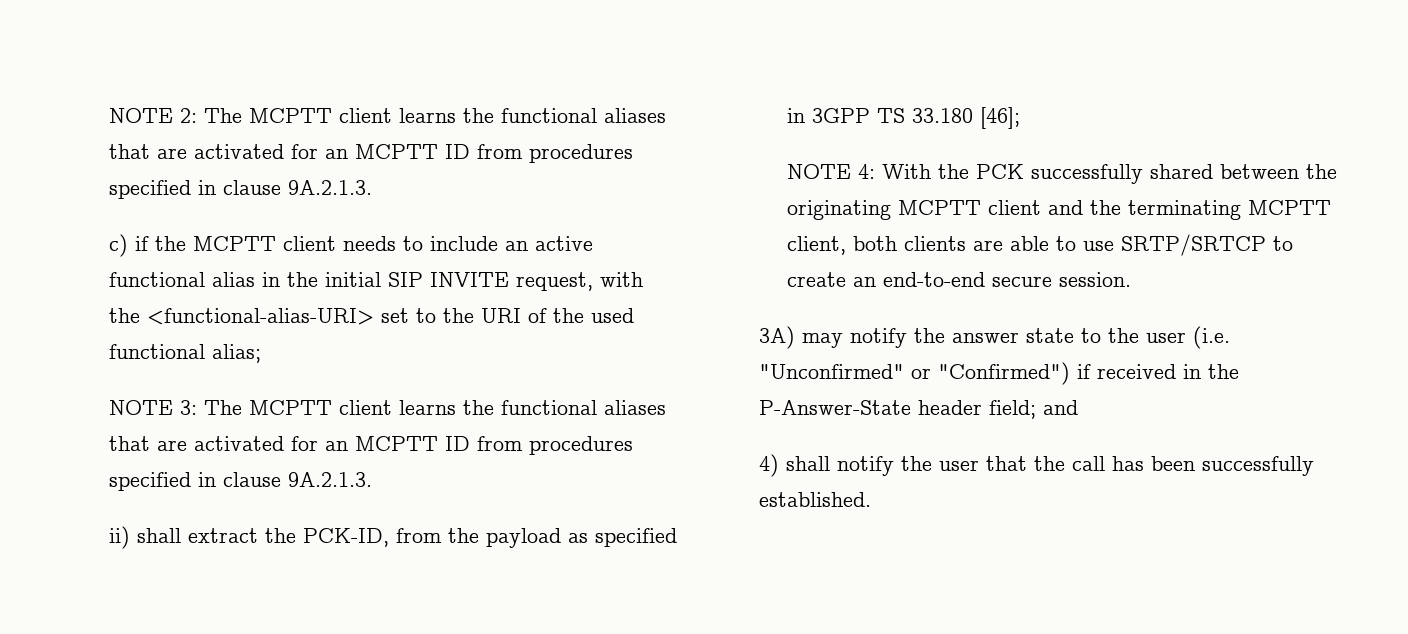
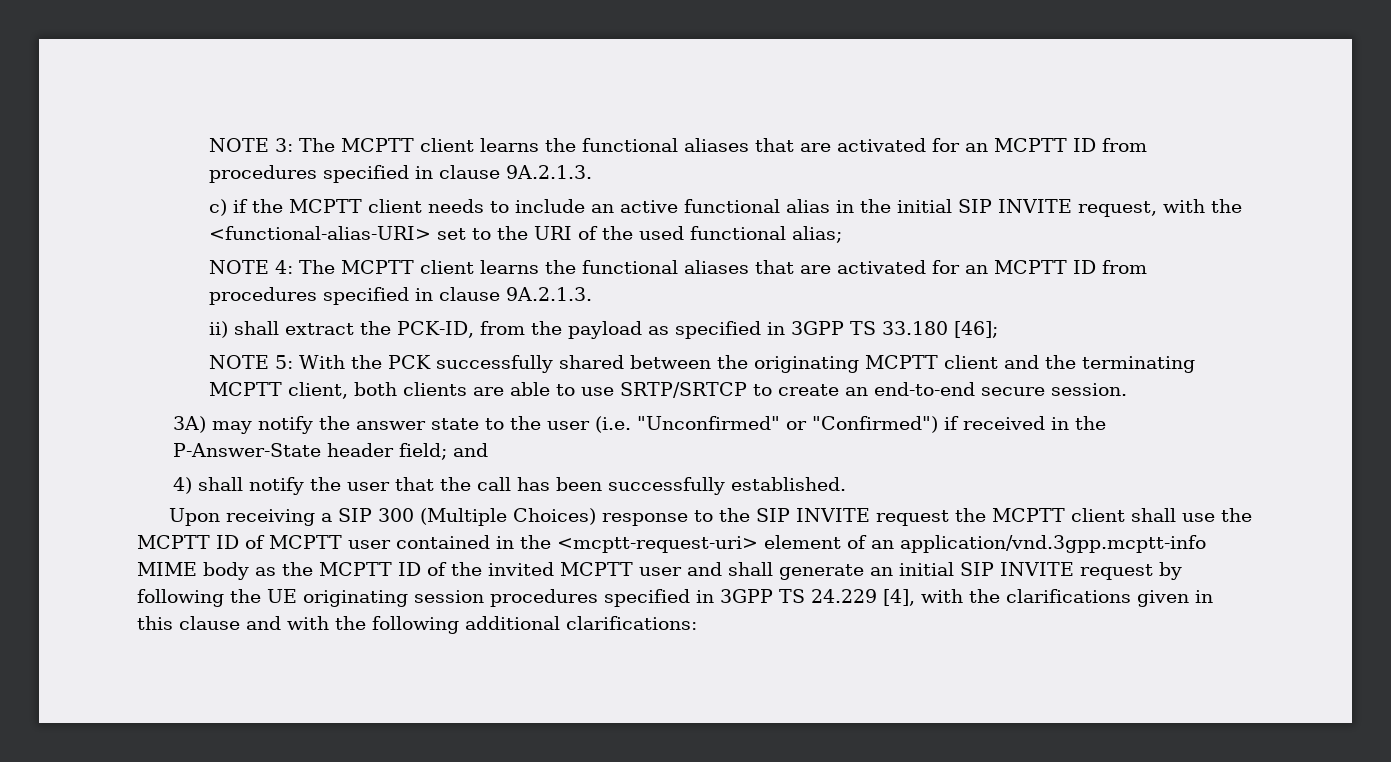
- NOTE 2: The MCPTT client learns the functional aliases that are activated for an MCPTT ID from procedures specified in clause 9A.2.1.3.
+ NOTE 3: The MCPTT client learns the functional aliases that are activated for an MCPTT ID from procedures specified in clause 9A.2.1.3.
- NOTE 3: The MCPTT client learns the functional aliases that are activated for an MCPTT ID from procedures specified in clause 9A.2.1.3.
+ NOTE 4: The MCPTT client learns the functional aliases that are activated for an MCPTT ID from procedures specified in clause 9A.2.1.3.
- NOTE 4: With the PCK successfully shared between the originating MCPTT client and the terminating MCPTT client, both clients are able to use SRTP/SRTCP to create an end-to-end secure session.
+ NOTE 5: With the PCK successfully shared between the originating MCPTT client and the terminating MCPTT client, both clients are able to use SRTP/SRTCP to create an end-to-end secure session.
+ Upon receiving a SIP 300 (Multiple Choices) response to the SIP INVITE request the MCPTT client shall use the MCPTT ID of MCPTT user contained in the <mcptt-request-uri> element of an application/vnd.3gpp.mcptt-info MIME body as the MCPTT ID of the invited MCPTT user and shall generate an initial SIP INVITE request by following the UE originating session procedures specified in 3GPP TS 24.229 [4], with the clarifications given in this clause and with the following additional clarifications:

